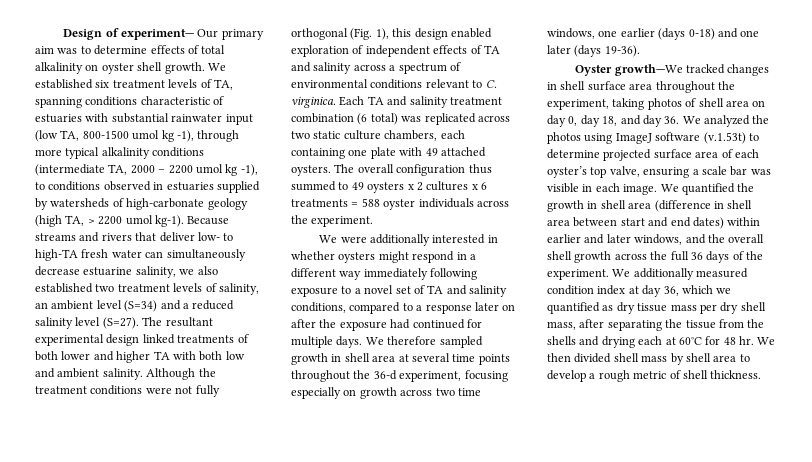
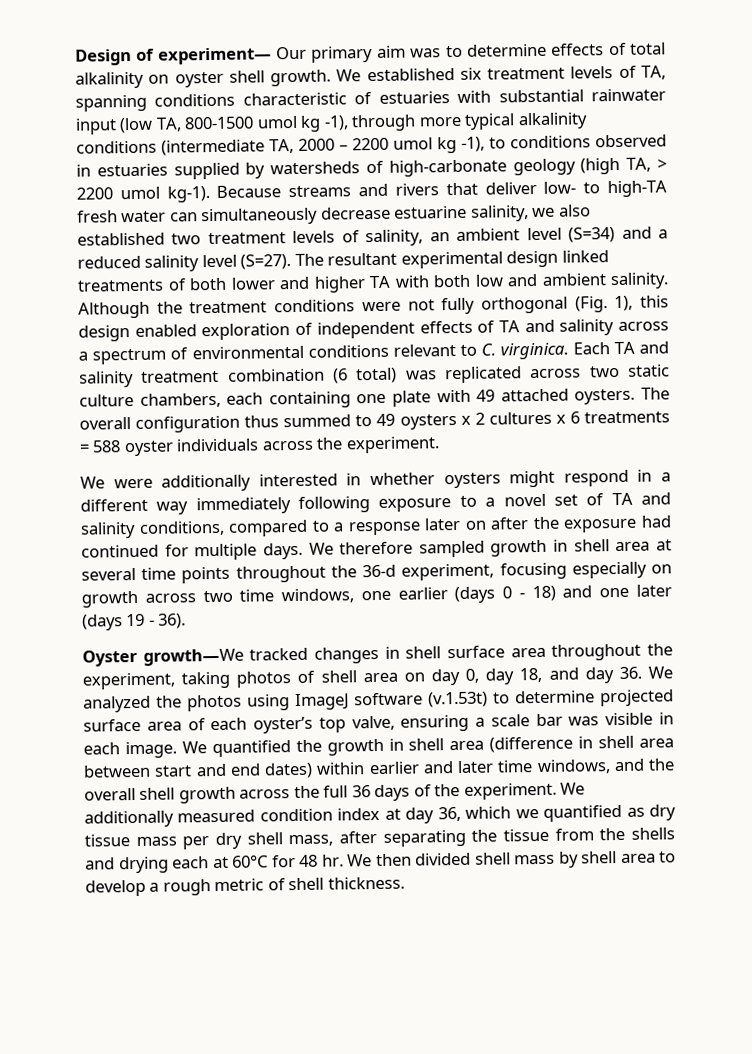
- We therefore sampled growth in shell area at several time points throughout the 36-d experiment, focusing especially on growth across two time windows, one earlier (days 0-18) and one later (days 19-36).
+ We therefore sampled growth in shell area at several time points throughout the 36-d experiment, focusing especially on growth across two time windows, one earlier (days 0 - 18) and one later (days 19 - 36).
- We quantified the growth in shell area (difference in shell area between start and end dates) within earlier and later windows, and the overall shell growth across the full 36 days of the experiment.
+ We quantified the growth in shell area (difference in shell area between start and end dates) within earlier and later time windows, and the overall shell growth across the full 36 days of the experiment.

